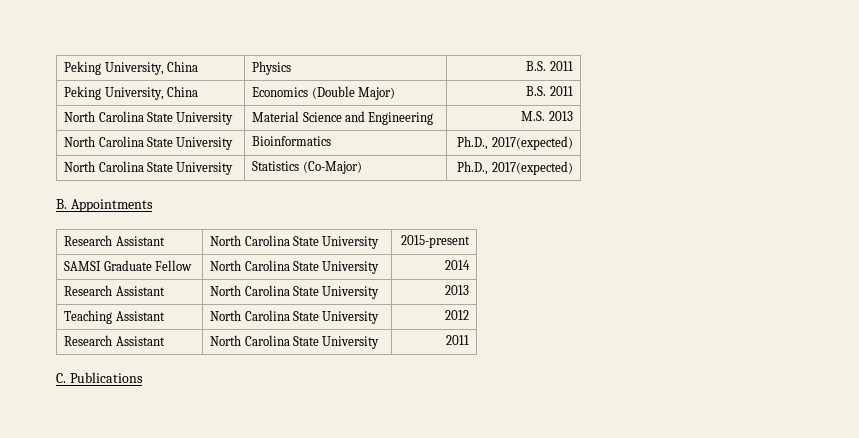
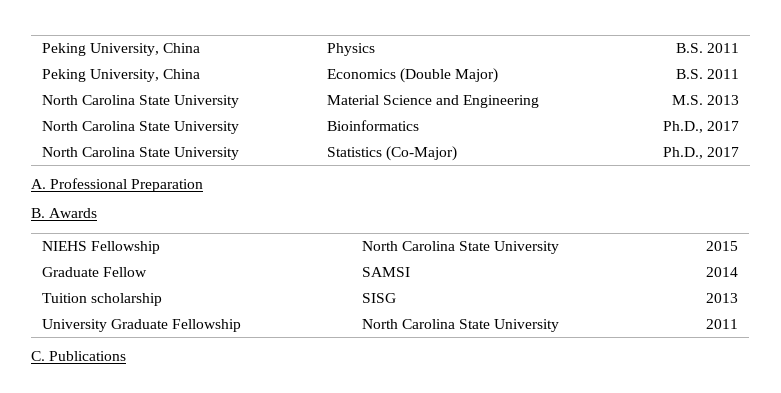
- North Carolina State University | Bioinformatics | Ph.D., 2017(expected)
+ North Carolina State University | Bioinformatics | Ph.D., 2017
- North Carolina State University | Statistics (Co-Major) | Ph.D., 2017(expected)
- B. Appointments
- Research Assistant | North Carolina State University | 2015-present
- SAMSI Graduate Fellow | North Carolina State University | 2014
- Research Assistant | North Carolina State University | 2013
- Teaching Assistant | North Carolina State University | 2012
- Research Assistant | North Carolina State University | 2011
+ North Carolina State University | Statistics (Co-Major) | Ph.D., 2017
+ A. Professional Preparation
+ B. Awards
+ NIEHS Fellowship | North Carolina State University | 2015
+ Graduate Fellow | SAMSI | 2014
+ Tuition scholarship | SISG | 2013
+ University Graduate Fellowship | North Carolina State University | 2011

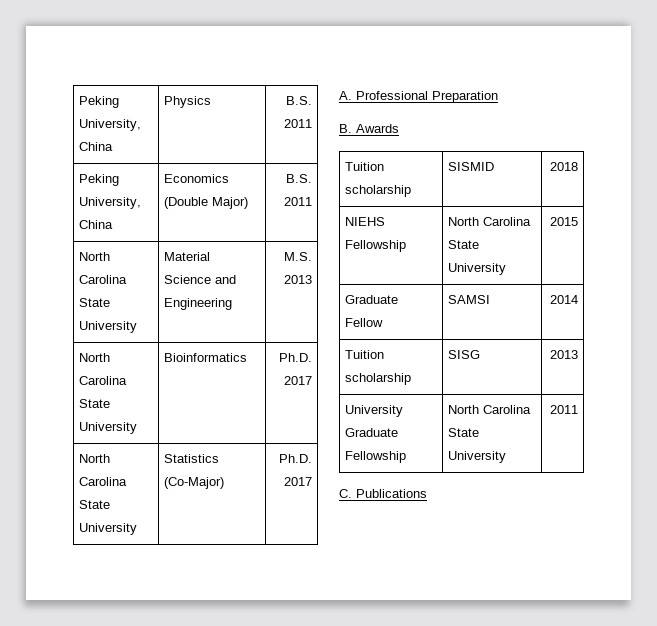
- North Carolina State University | Bioinformatics | Ph.D., 2017
+ North Carolina State University | Bioinformatics | Ph.D. 2017
- North Carolina State University | Statistics (Co-Major) | Ph.D., 2017
+ North Carolina State University | Statistics (Co-Major) | Ph.D. 2017
+ Tuition scholarship | SISMID | 2018

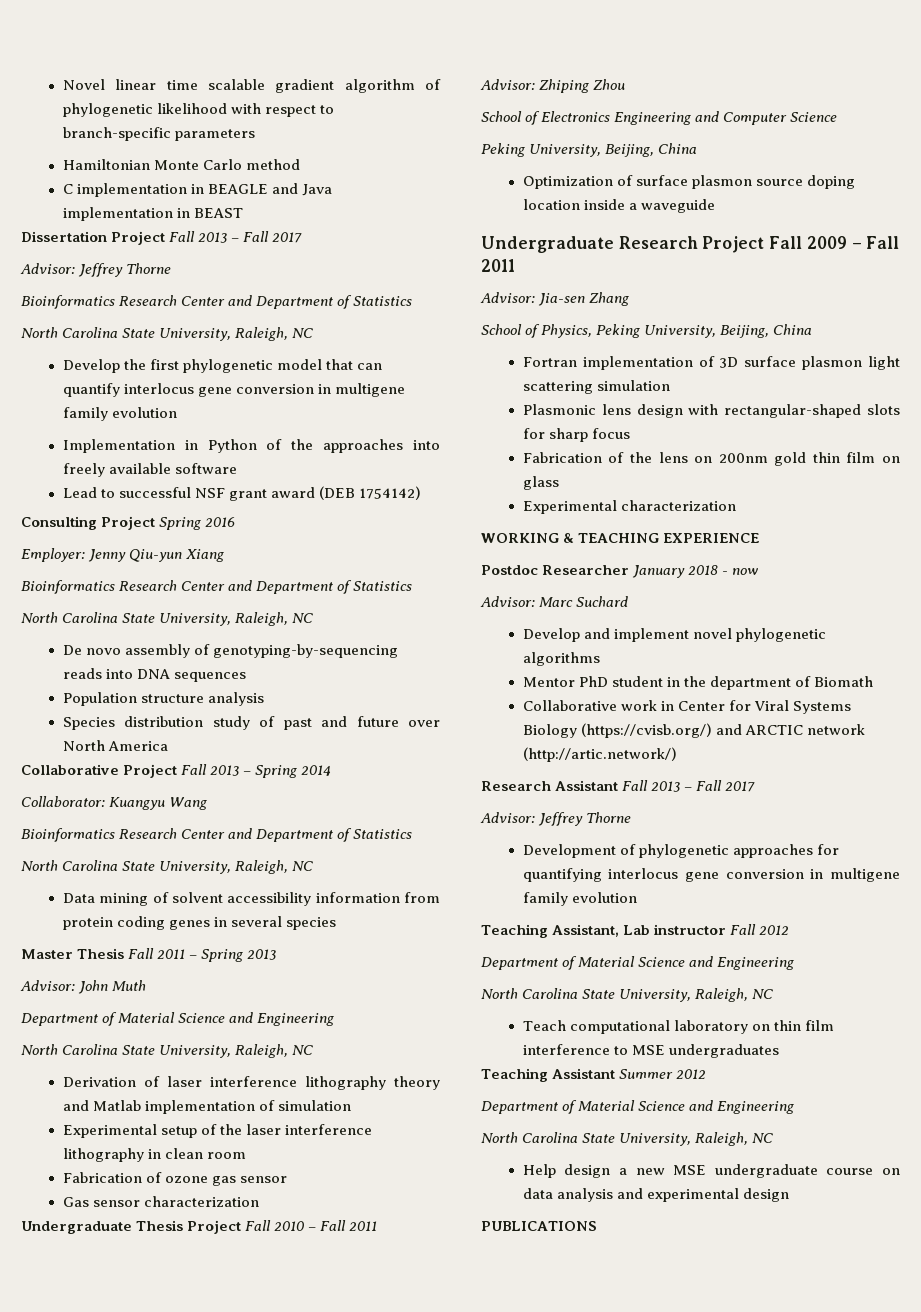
- Peking University, China | Physics | B.S. 2011
- Peking University, China | Economics (Double Major) | B.S. 2011
- North Carolina State University | Material Science and Engineering | M.S. 2013
- North Carolina State University | Bioinformatics | Ph.D. 2017
- North Carolina State University | Statistics (Co-Major) | Ph.D. 2017
- A. Professional Preparation
- B. Awards
- Tuition scholarship | SISMID | 2018
- NIEHS Fellowship | North Carolina State University | 2015
- Graduate Fellow | SAMSI | 2014
- Tuition scholarship | SISG | 2013
- University Graduate Fellowship | North Carolina State University | 2011
- C. Publications
+ Novel linear time scalable gradient algorithm of phylogenetic likelihood with respect to branch-specific parameters
+ Hamiltonian Monte Carlo method
+ C implementation in BEAGLE and Java implementation in BEAST
+ Dissertation Project Fall 2013 – Fall 2017
+ Advisor: Jeffrey Thorne
+ Bioinformatics Research Center and Department of Statistics
+ North Carolina State University, Raleigh, NC
+ Develop the first phylogenetic model that can quantify interlocus gene conversion in multigene family evolution
+ Implementation in Python of the approaches into freely available software
+ Lead to successful NSF grant award (DEB 1754142)
+ Consulting Project Spring 2016
+ Employer: Jenny Qiu-yun Xiang
+ Bioinformatics Research Center and Department of Statistics
+ North Carolina State University, Raleigh, NC
+ De novo assembly of genotyping-by-sequencing reads into DNA sequences
+ Population structure analysis
+ Species distribution study of past and future over North America
+ Collaborative Project Fall 2013 – Spring 2014
+ Collaborator: Kuangyu Wang
+ Bioinformatics Research Center and Department of Statistics
+ North Carolina State University, Raleigh, NC
+ Data mining of solvent accessibility information from protein coding genes in several species
+ Master Thesis Fall 2011 – Spring 2013
+ Advisor: John Muth
+ Department of Material Science and Engineering
+ North Carolina State University, Raleigh, NC
+ Derivation of laser interference lithography theory and Matlab implementation of simulation
+ Experimental setup of the laser interference lithography in clean room
+ Fabrication of ozone gas sensor
+ Gas sensor characterization
+ Undergraduate Thesis Project Fall 2010 – Fall 2011
+ Advisor: Zhiping Zhou
+ School of Electronics Engineering and Computer Science
+ Peking University, Beijing, China
+ Optimization of surface plasmon source doping location inside a waveguide
+ Undergraduate Research Project Fall 2009 – Fall 2011
+ Advisor: Jia-sen Zhang
+ School of Physics, Peking University, Beijing, China
+ Fortran implementation of 3D surface plasmon light scattering simulation
+ Plasmonic lens design with rectangular-shaped slots for sharp focus
+ Fabrication of the lens on 200nm gold thin film on glass
+ Experimental characterization
+ WORKING & TEACHING EXPERIENCE
+ Postdoc Researcher January 2018 - now
+ Advisor: Marc Suchard
+ Develop and implement novel phylogenetic algorithms
+ Mentor PhD student in the department of Biomath
+ Collaborative work in Center for Viral Systems Biology (https://cvisb.org/) and ARCTIC network (http://artic.network/)
+ Research Assistant Fall 2013 – Fall 2017
+ Advisor: Jeffrey Thorne
+ Development of phylogenetic approaches for quantifying interlocus gene conversion in multigene family evolution
+ Teaching Assistant, Lab instructor Fall 2012
+ Department of Material Science and Engineering
+ North Carolina State University, Raleigh, NC
+ Teach computational laboratory on thin film interference to MSE undergraduates
+ Teaching Assistant Summer 2012
+ Department of Material Science and Engineering
+ North Carolina State University, Raleigh, NC
+ Help design a new MSE undergraduate course on data analysis and experimental design
+ PUBLICATIONS

